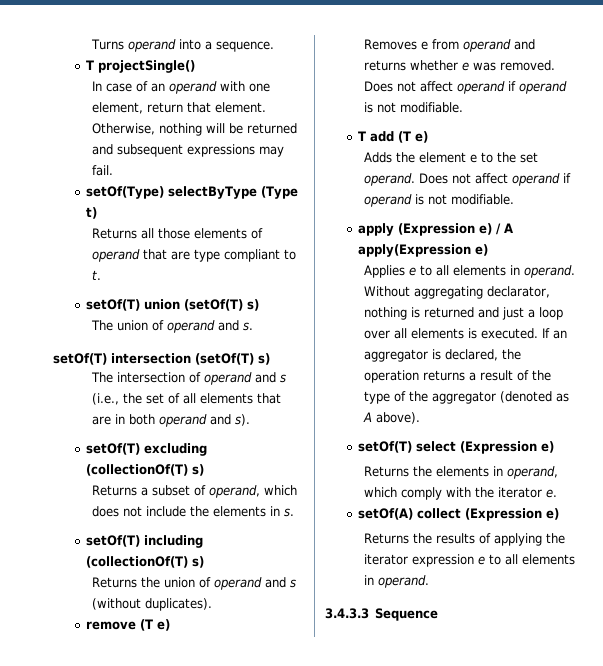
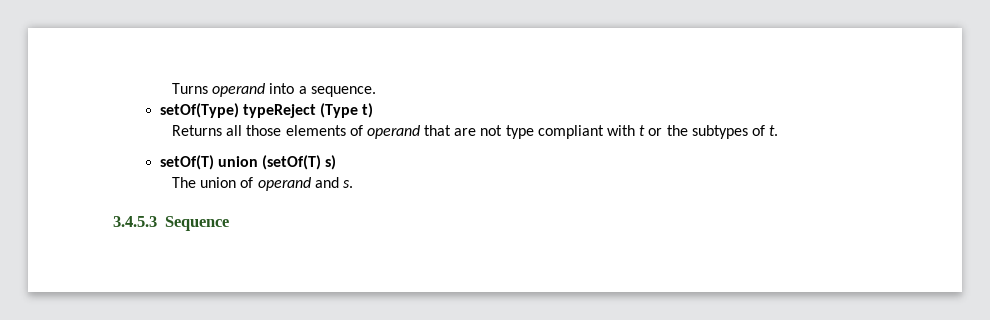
- T projectSingle()
- In case of an operand with one element, return that element. Otherwise, nothing will be returned and subsequent expressions may fail.
- setOf(Type) selectByType (Type t)
+ setOf(Type) typeReject (Type t)
- Returns all those elements of operand that are type compliant to t.
+ Returns all those elements of operand that are not type compliant with t or the subtypes of t.
- setOf(T) intersection (setOf(T) s)
- The intersection of operand and s (i.e., the set of all elements that are in both operand and s).
- setOf(T) excluding (collectionOf(T) s)
- Returns a subset of operand, which does not include the elements in s.
- setOf(T) including (collectionOf(T) s)
- Returns the union of operand and s (without duplicates).
- remove (T e)
- Removes e from operand and returns whether e was removed. Does not affect operand if operand is not modifiable.
- T add (T e)
- Adds the element e to the set operand. Does not affect operand if operand is not modifiable.
- apply (Expression e) / A apply(Expression e)
- Applies e to all elements in operand. Without aggregating declarator, nothing is returned and just a loop over all elements is executed. If an aggregator is declared, the operation returns a result of the type of the aggregator (denoted as A above).
- setOf(T) select (Expression e)
- Returns the elements in operand, which comply with the iterator e.
- setOf(A) collect (Expression e)
- Returns the results of applying the iterator expression e to all elements in operand.
- 3.4.3.3 Sequence
+ 3.4.5.3 Sequence

